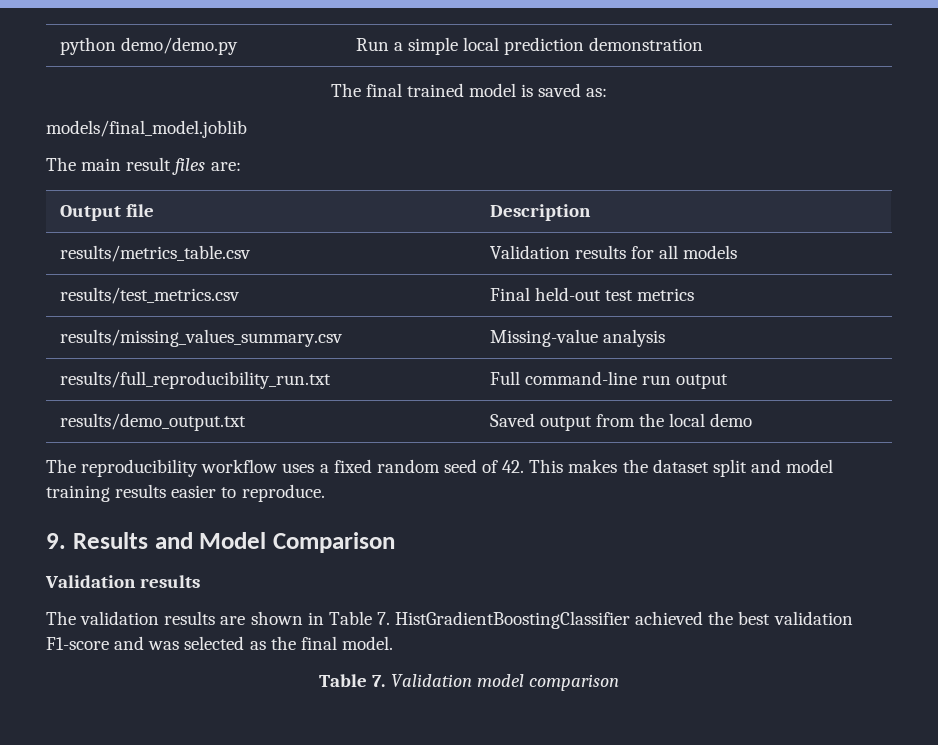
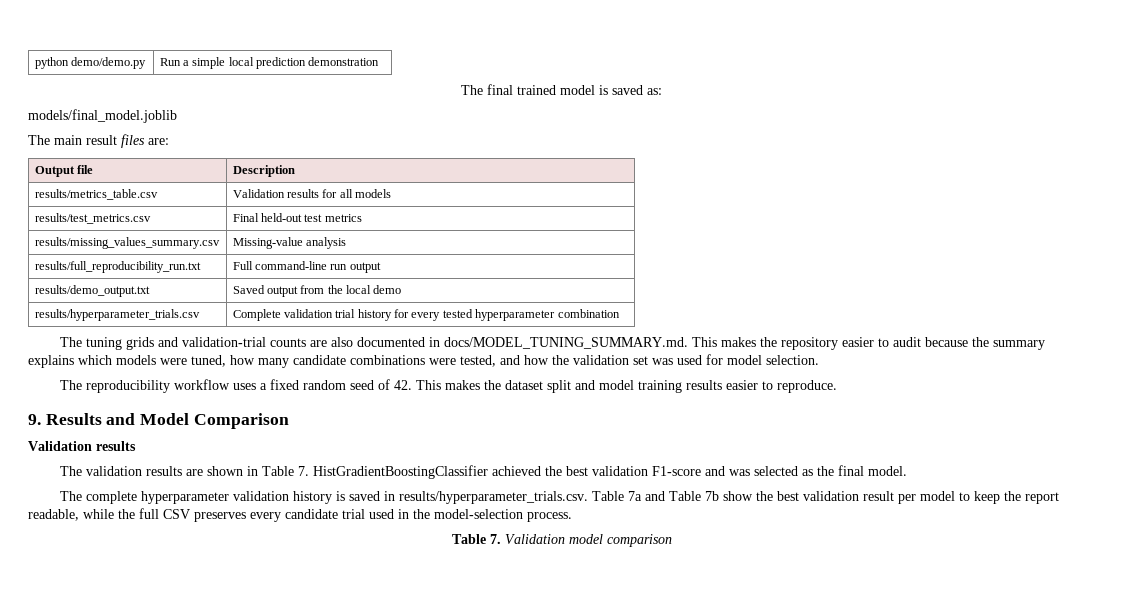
+ results/hyperparameter_trials.csv | Complete validation trial history for every tested hyperparameter combination
+ The tuning grids and validation-trial counts are also documented in docs/MODEL_TUNING_SUMMARY.md. This makes the repository easier to audit because the summary explains which models were tuned, how many candidate combinations were tested, and how the validation set was used for model selection.
+ The complete hyperparameter validation history is saved in results/hyperparameter_trials.csv. Table 7a and Table 7b show the best validation result per model to keep the report readable, while the full CSV preserves every candidate trial used in the model-selection process.

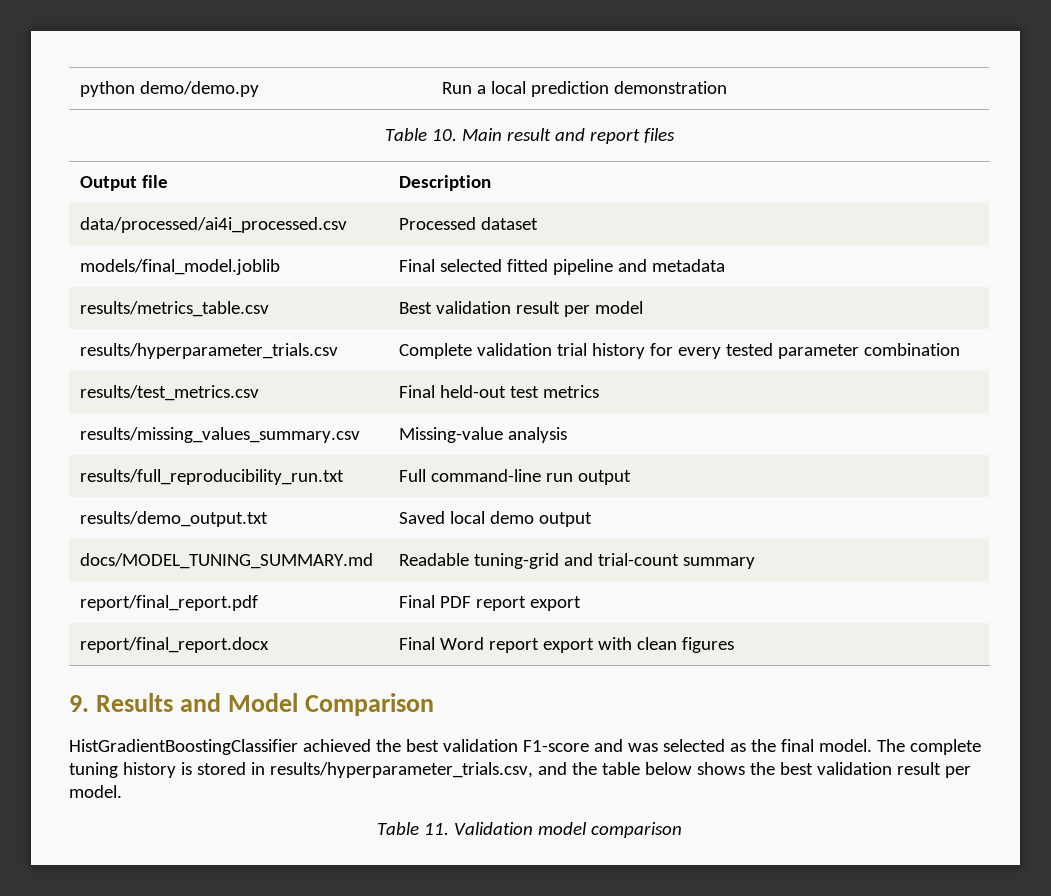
- python demo/demo.py | Run a simple local prediction demonstration
+ python demo/demo.py | Run a local prediction demonstration
- The final trained model is saved as:
- models/final_model.joblib
- The main result files are:
+ Table 10. Main result and report files
- results/metrics_table.csv | Validation results for all models
+ data/processed/ai4i_processed.csv | Processed dataset
+ models/final_model.joblib | Final selected fitted pipeline and metadata
+ results/metrics_table.csv | Best validation result per model
+ results/hyperparameter_trials.csv | Complete validation trial history for every tested parameter combination
- results/demo_output.txt | Saved output from the local demo
- results/hyperparameter_trials.csv | Complete validation trial history for every tested hyperparameter combination
- The tuning grids and validation-trial counts are also documented in docs/MODEL_TUNING_SUMMARY.md. This makes the repository easier to audit because the summary explains which models were tuned, how many candidate combinations were tested, and how the validation set was used for model selection.
- The reproducibility workflow uses a fixed random seed of 42. This makes the dataset split and model training results easier to reproduce.
+ results/demo_output.txt | Saved local demo output
+ docs/MODEL_TUNING_SUMMARY.md | Readable tuning-grid and trial-count summary
+ report/final_report.pdf | Final PDF report export
+ report/final_report.docx | Final Word report export with clean figures
  9. Results and Model Comparison
- Validation results
- The validation results are shown in Table 7. HistGradientBoostingClassifier achieved the best validation F1-score and was selected as the final model.
- The complete hyperparameter validation history is saved in results/hyperparameter_trials.csv. Table 7a and Table 7b show the best validation result per model to keep the report readable, while the full CSV preserves every candidate trial used in the model-selection process.
- Table 7. Validation model comparison
+ HistGradientBoostingClassifier achieved the best validation F1-score and was selected as the final model. The complete tuning history is stored in results/hyperparameter_trials.csv, and the table below shows the best validation result per model.
+ Table 11. Validation model comparison

